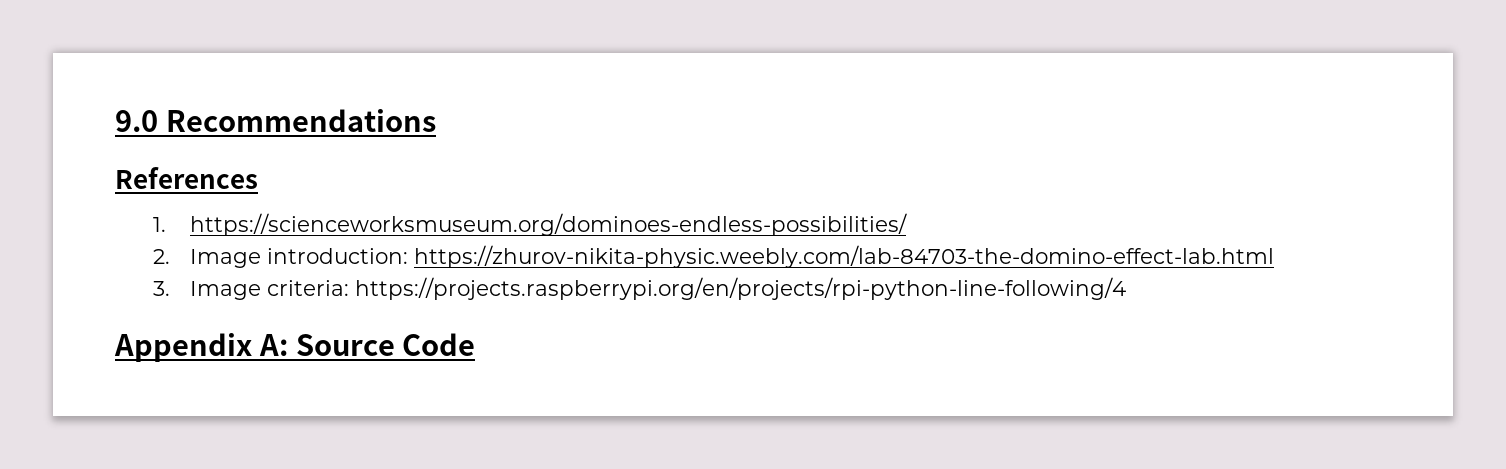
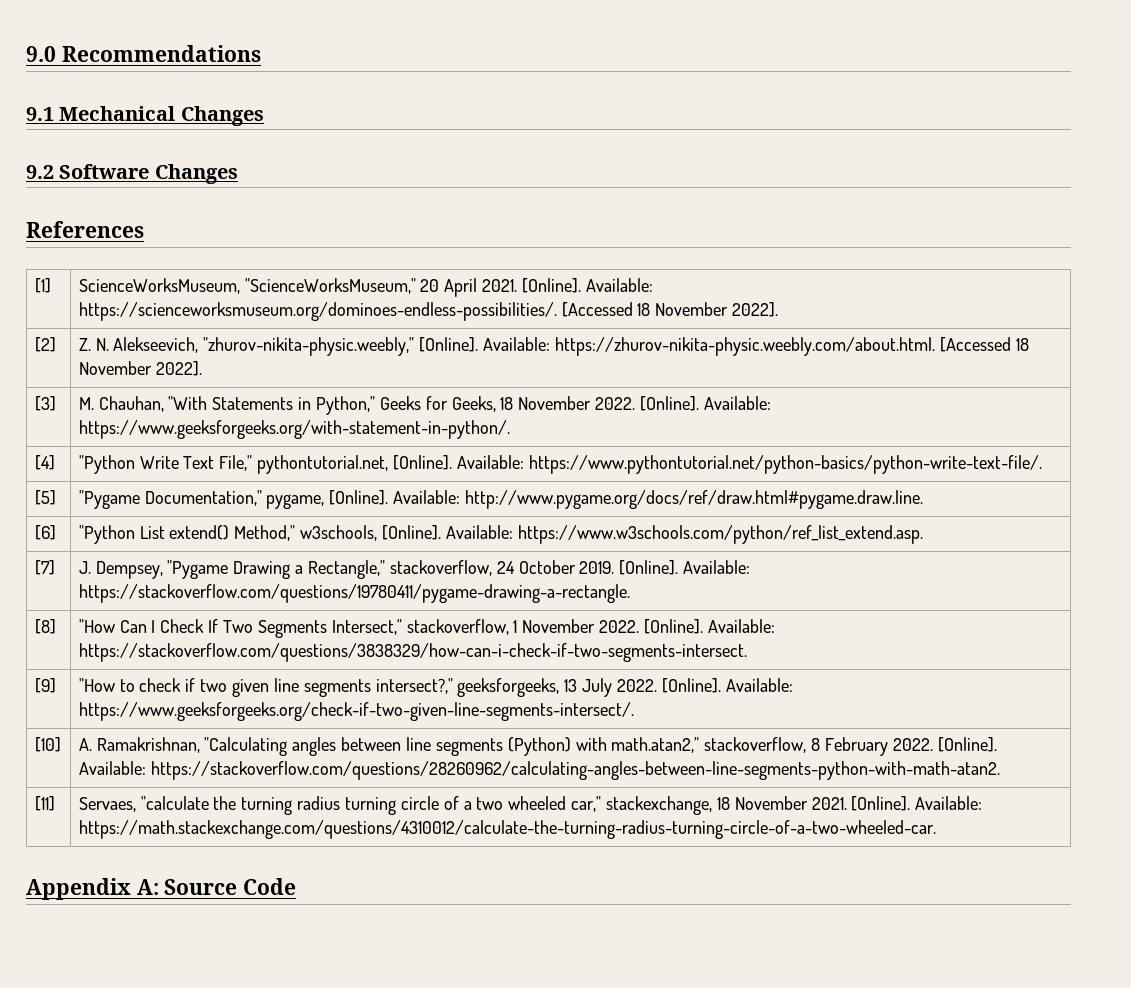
+ 9.1 Mechanical Changes
+ 9.2 Software Changes
  References
- 1. https://scienceworksmuseum.org/dominoes-endless-possibilities/
- 2. Image introduction: https://zhurov-nikita-physic.weebly.com/lab-84703-the-domino-effect-lab.html
- 3. Image criteria: https://projects.raspberrypi.org/en/projects/rpi-python-line-following/4
+ [1] | ScienceWorksMuseum, "ScienceWorksMuseum," 20 April 2021. [Online]. Available: https://scienceworksmuseum.org/dominoes-endless-possibilities/. [Accessed 18 November 2022].
+ [2] | Z. N. Alekseevich, "zhurov-nikita-physic.weebly," [Online]. Available: https://zhurov-nikita-physic.weebly.com/about.html. [Accessed 18 November 2022].
+ [3] | M. Chauhan, "With Statements in Python," Geeks for Geeks, 18 November 2022. [Online]. Available: https://www.geeksforgeeks.org/with-statement-in-python/.
+ [4] | "Python Write Text File," pythontutorial.net, [Online]. Available: https://www.pythontutorial.net/python-basics/python-write-text-file/.
+ [5] | "Pygame Documentation," pygame, [Online]. Available: http://www.pygame.org/docs/ref/draw.html#pygame.draw.line.
+ [6] | "Python List extend() Method," w3schools, [Online]. Available: https://www.w3schools.com/python/ref_list_extend.asp.
+ [7] | J. Dempsey, "Pygame Drawing a Rectangle," stackoverflow, 24 October 2019. [Online]. Available: https://stackoverflow.com/questions/19780411/pygame-drawing-a-rectangle.
+ [8] | "How Can I Check If Two Segments Intersect," stackoverflow, 1 November 2022. [Online]. Available: https://stackoverflow.com/questions/3838329/how-can-i-check-if-two-segments-intersect.
+ [9] | "How to check if two given line segments intersect?," geeksforgeeks, 13 July 2022. [Online]. Available: https://www.geeksforgeeks.org/check-if-two-given-line-segments-intersect/.
+ [10] | A. Ramakrishnan, "Calculating angles between line segments (Python) with math.atan2," stackoverflow, 8 February 2022. [Online]. Available: https://stackoverflow.com/questions/28260962/calculating-angles-between-line-segments-python-with-math-atan2.
+ [11] | Servaes, "calculate the turning radius turning circle of a two wheeled car," stackexchange, 18 November 2021. [Online]. Available: https://math.stackexchange.com/questions/4310012/calculate-the-turning-radius-turning-circle-of-a-two-wheeled-car.

